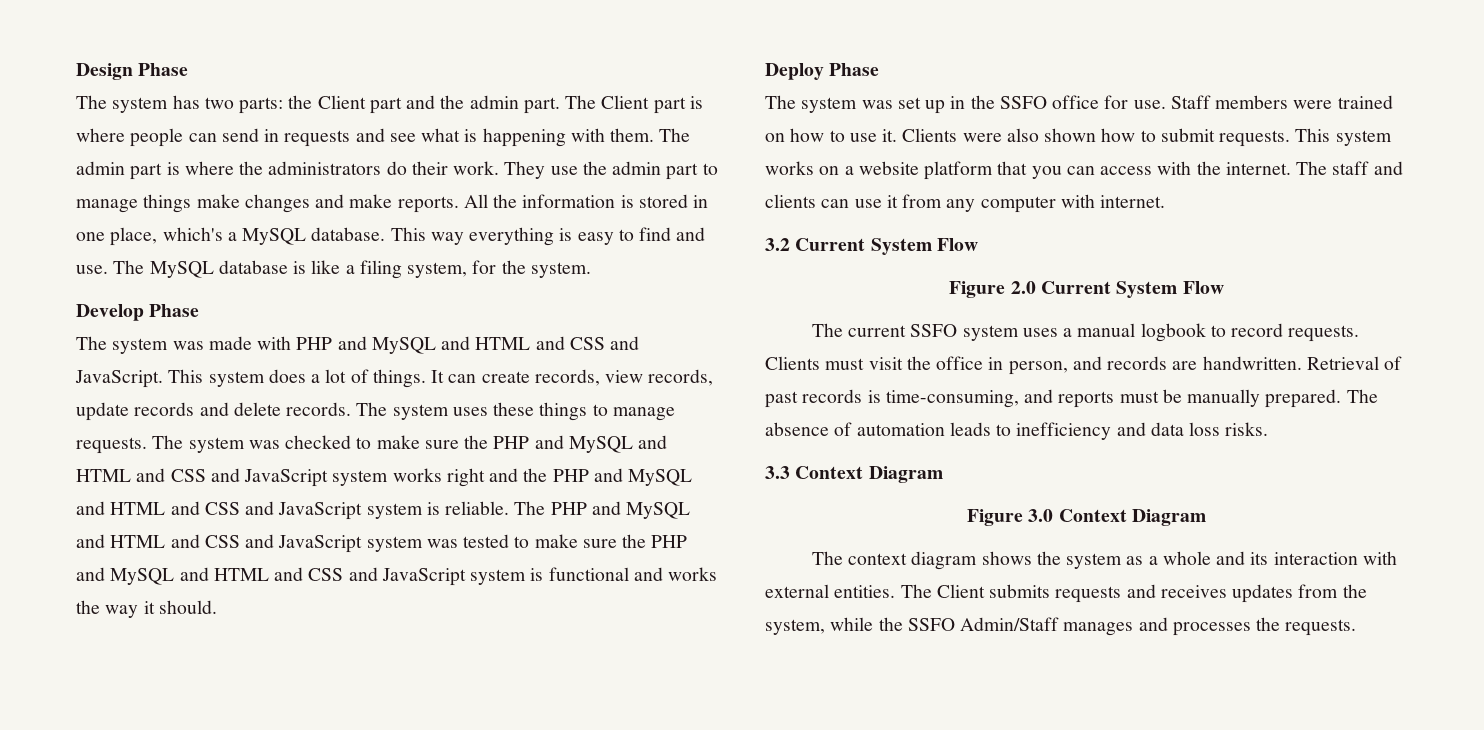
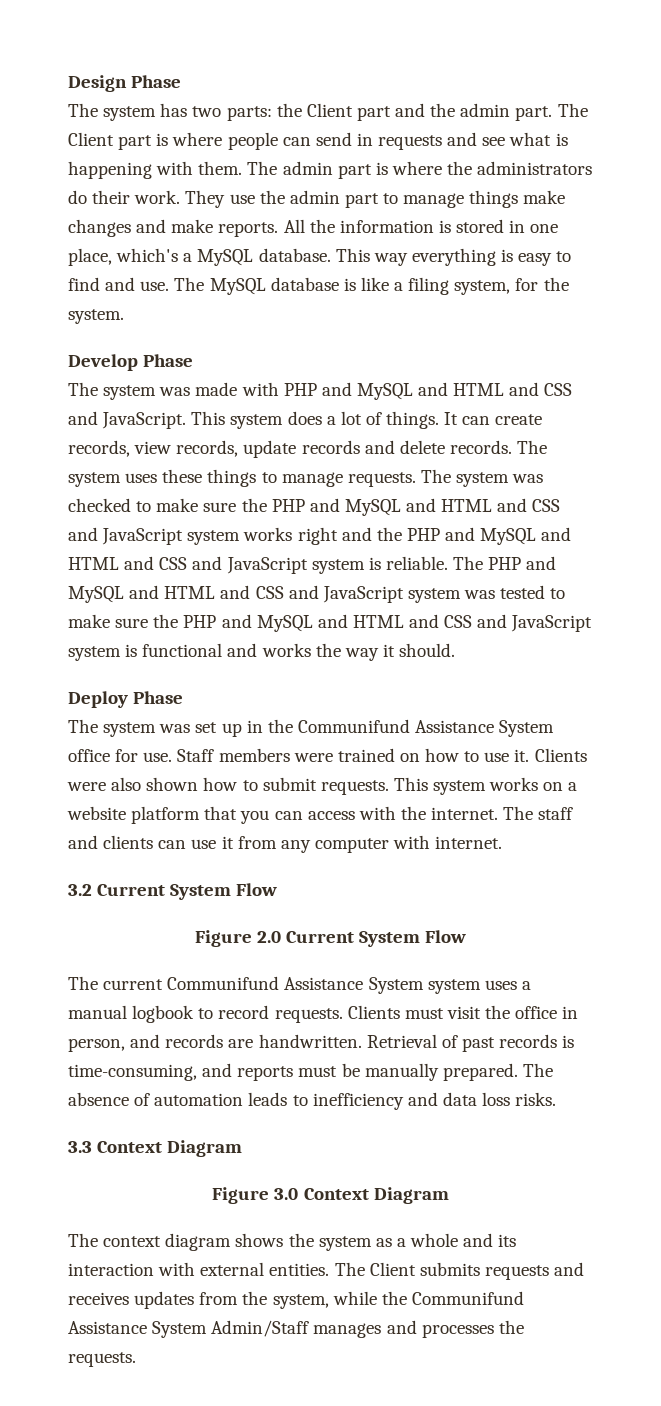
- The system was set up in the SSFO office for use.
+ The system was set up in the Communifund Assistance System office for use.
- The current SSFO system uses a manual logbook to record requests.
+ The current Communifund Assistance System system uses a manual logbook to record requests.
- The Client submits requests and receives updates from the system, while the SSFO Admin/Staff manages and processes the requests.
+ The Client submits requests and receives updates from the system, while the Communifund Assistance System Admin/Staff manages and processes the requests.

